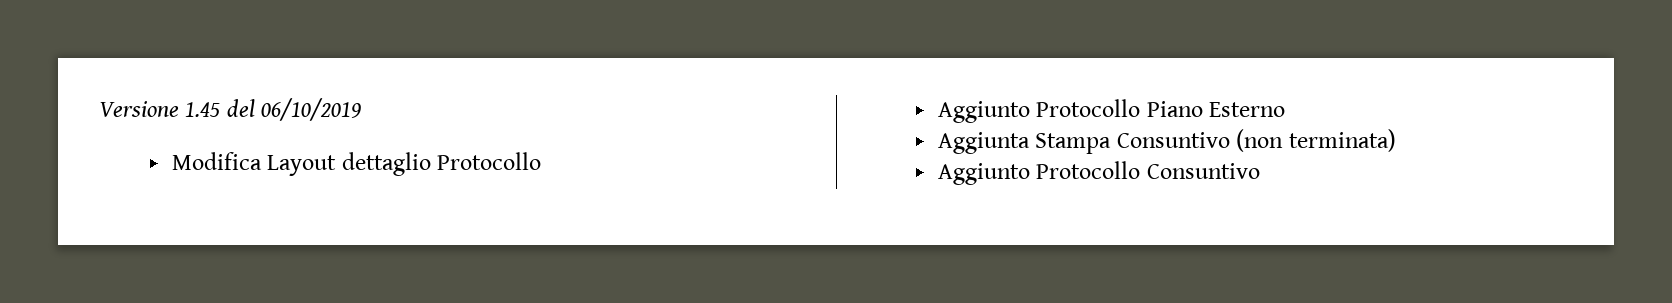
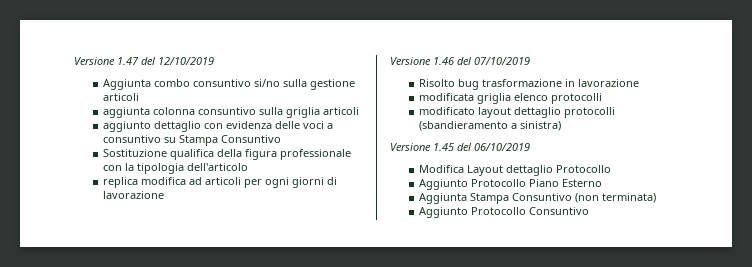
+ Versione 1.47 del 12/10/2019
+ Aggiunta combo consuntivo si/no sulla gestione articoli
+ aggiunta colonna consuntivo sulla griglia articoli
+ aggiunto dettaglio con evidenza delle voci a consuntivo su Stampa Consuntivo
+ Sostituzione qualifica della figura professionale con la tipologia dell'articolo
+ replica modifica ad articoli per ogni giorni di lavorazione
+ Versione 1.46 del 07/10/2019
+ Risolto bug trasformazione in lavorazione
+ modificata griglia elenco protocolli
+ modificato layout dettaglio protocolli (sbandieramento a sinistra)

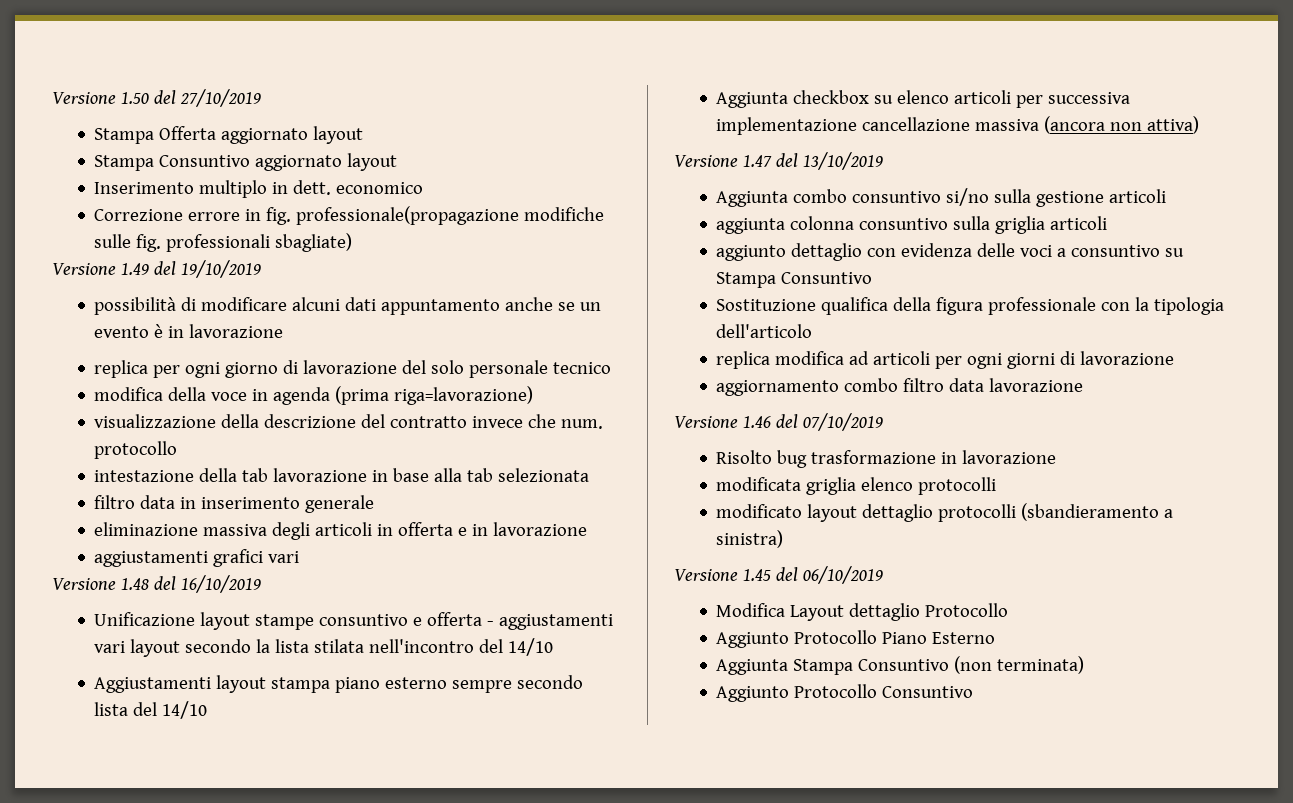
- Versione 1.47 del 12/10/2019
+ Versione 1.50 del 27/10/2019
+ Stampa Offerta aggiornato layout
+ Stampa Consuntivo aggiornato layout
+ Inserimento multiplo in dett. economico
+ Correzione errore in fig. professionale(propagazione modifiche sulle fig. professionali sbagliate)
+ Versione 1.49 del 19/10/2019
+ possibilità di modificare alcuni dati appuntamento anche se un evento è in lavorazione
+ replica per ogni giorno di lavorazione del solo personale tecnico
+ modifica della voce in agenda (prima riga=lavorazione)
+ visualizzazione della descrizione del contratto invece che num. protocollo
+ intestazione della tab lavorazione in base alla tab selezionata
+ filtro data in inserimento generale
+ eliminazione massiva degli articoli in offerta e in lavorazione
+ aggiustamenti grafici vari
+ Versione 1.48 del 16/10/2019
+ Unificazione layout stampe consuntivo e offerta - aggiustamenti vari layout secondo la lista stilata nell'incontro del 14/10
+ Aggiustamenti layout stampa piano esterno sempre secondo lista del 14/10
+ Aggiunta checkbox su elenco articoli per successiva implementazione cancellazione massiva (ancora non attiva)
+ Versione 1.47 del 13/10/2019
+ aggiornamento combo filtro data lavorazione

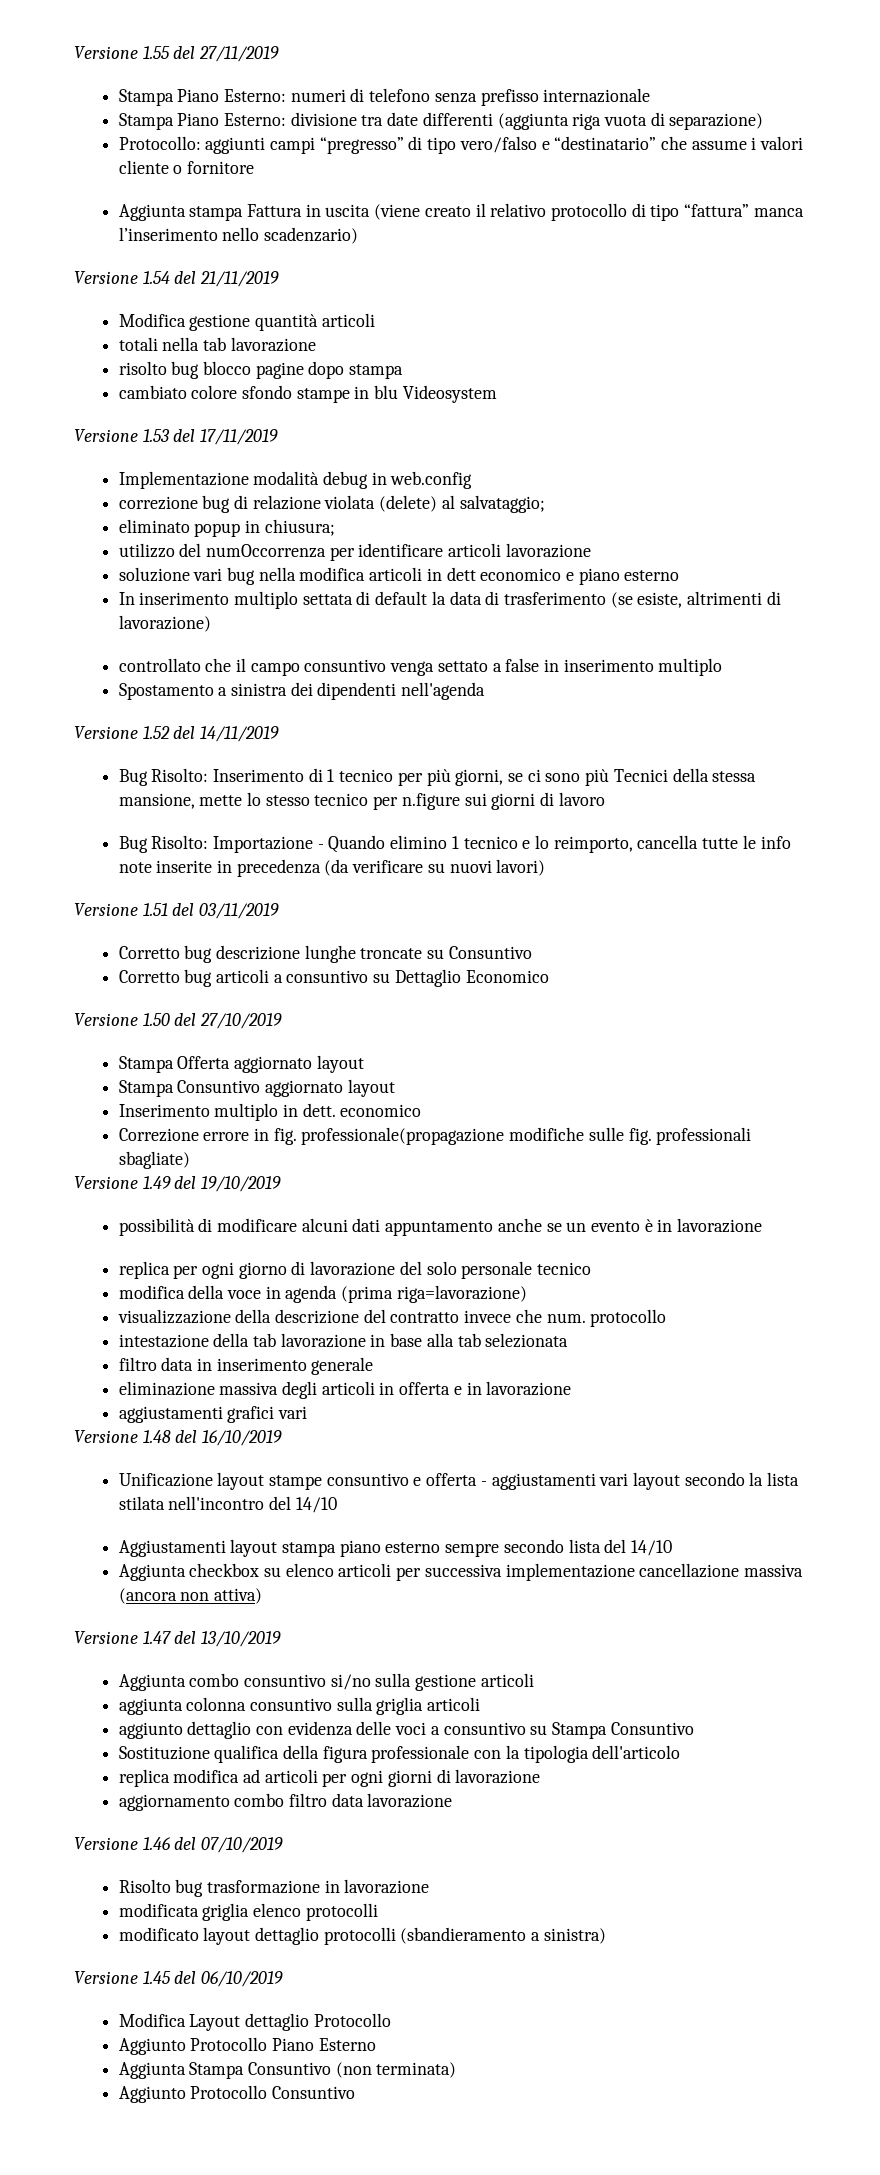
+ Versione 1.55 del 27/11/2019
+ Stampa Piano Esterno: numeri di telefono senza prefisso internazionale
+ Stampa Piano Esterno: divisione tra date differenti (aggiunta riga vuota di separazione)
+ Protocollo: aggiunti campi “pregresso” di tipo vero/falso e “destinatario” che assume i valori cliente o fornitore
+ Aggiunta stampa Fattura in uscita (viene creato il relativo protocollo di tipo “fattura” manca l’inserimento nello scadenzario)
+ Versione 1.54 del 21/11/2019
+ Modifica gestione quantità articoli
+ totali nella tab lavorazione
+ risolto bug blocco pagine dopo stampa
+ cambiato colore sfondo stampe in blu Videosystem
+ Versione 1.53 del 17/11/2019
+ Implementazione modalità debug in web.config
+ correzione bug di relazione violata (delete) al salvataggio;
+ eliminato popup in chiusura;
+ utilizzo del numOccorrenza per identificare articoli lavorazione
+ soluzione vari bug nella modifica articoli in dett economico e piano esterno
+ In inserimento multiplo settata di default la data di trasferimento (se esiste, altrimenti di lavorazione)
+ controllato che il campo consuntivo venga settato a false in inserimento multiplo
+ Spostamento a sinistra dei dipendenti nell'agenda
+ Versione 1.52 del 14/11/2019
+ Bug Risolto: Inserimento di 1 tecnico per più giorni, se ci sono più Tecnici della stessa mansione, mette lo stesso tecnico per n.figure sui giorni di lavoro
+ Bug Risolto: Importazione - Quando elimino 1 tecnico e lo reimporto, cancella tutte le info note inserite in precedenza (da verificare su nuovi lavori)
+ Versione 1.51 del 03/11/2019
+ Corretto bug descrizione lunghe troncate su Consuntivo
+ Corretto bug articoli a consuntivo su Dettaglio Economico

